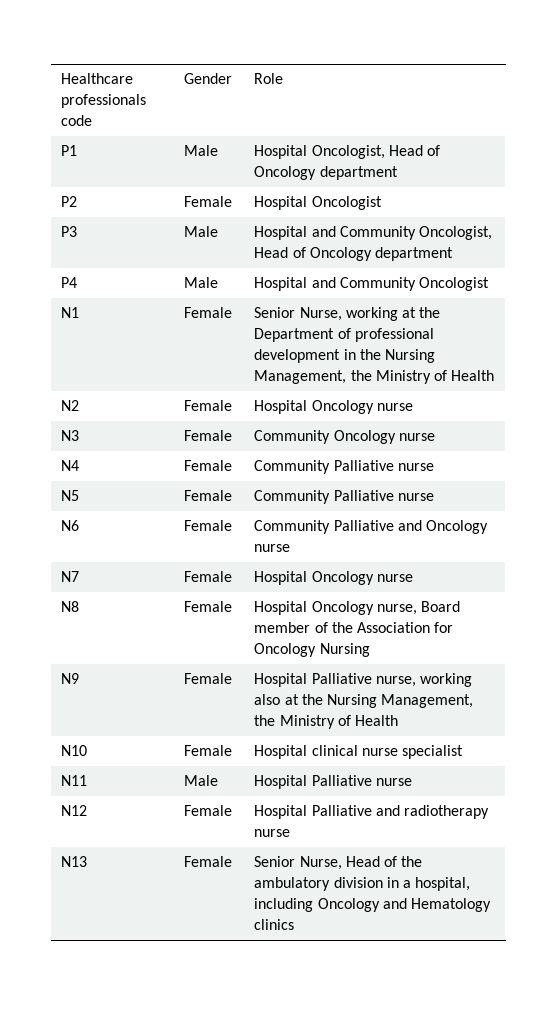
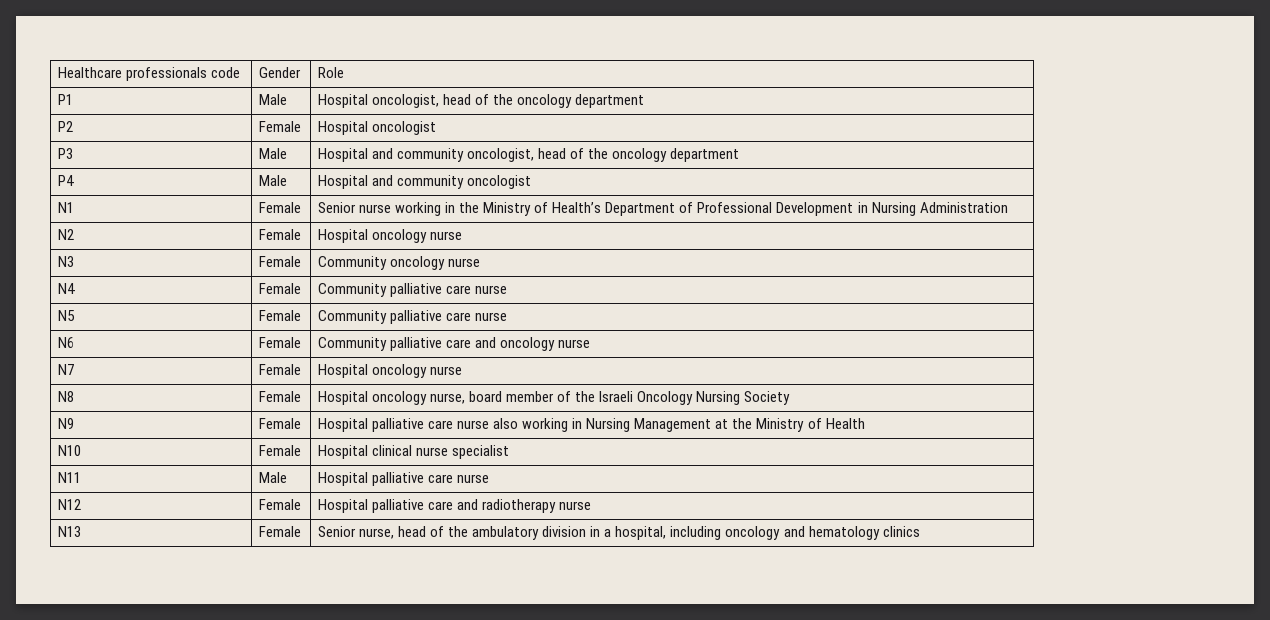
- P1 | Male | Hospital Oncologist, Head of Oncology department
+ P1 | Male | Hospital oncologist, head of the oncology department
- P2 | Female | Hospital Oncologist
+ P2 | Female | Hospital oncologist
- P3 | Male | Hospital and Community Oncologist, Head of Oncology department
+ P3 | Male | Hospital and community oncologist, head of the oncology department
- P4 | Male | Hospital and Community Oncologist
+ P4 | Male | Hospital and community oncologist
- N1 | Female | Senior Nurse, working at the Department of professional development in the Nursing Management, the Ministry of Health
+ N1 | Female | Senior nurse working in the Ministry of Health’s Department of Professional Development in Nursing Administration
- N2 | Female | Hospital Oncology nurse
+ N2 | Female | Hospital oncology nurse
- N3 | Female | Community Oncology nurse
+ N3 | Female | Community oncology nurse
- N4 | Female | Community Palliative nurse
+ N4 | Female | Community palliative care nurse
- N5 | Female | Community Palliative nurse
+ N5 | Female | Community palliative care nurse
- N6 | Female | Community Palliative and Oncology nurse
+ N6 | Female | Community palliative care and oncology nurse
- N7 | Female | Hospital Oncology nurse
+ N7 | Female | Hospital oncology nurse
- N8 | Female | Hospital Oncology nurse, Board member of the Association for Oncology Nursing
+ N8 | Female | Hospital oncology nurse, board member of the Israeli Oncology Nursing Society
- N9 | Female | Hospital Palliative nurse, working also at the Nursing Management, the Ministry of Health
+ N9 | Female | Hospital palliative care nurse also working in Nursing Management at the Ministry of Health
- N11 | Male | Hospital Palliative nurse
+ N11 | Male | Hospital palliative care nurse
- N12 | Female | Hospital Palliative and radiotherapy nurse
+ N12 | Female | Hospital palliative care and radiotherapy nurse
- N13 | Female | Senior Nurse, Head of the ambulatory division in a hospital, including Oncology and Hematology clinics
+ N13 | Female | Senior nurse, head of the ambulatory division in a hospital, including oncology and hematology clinics

